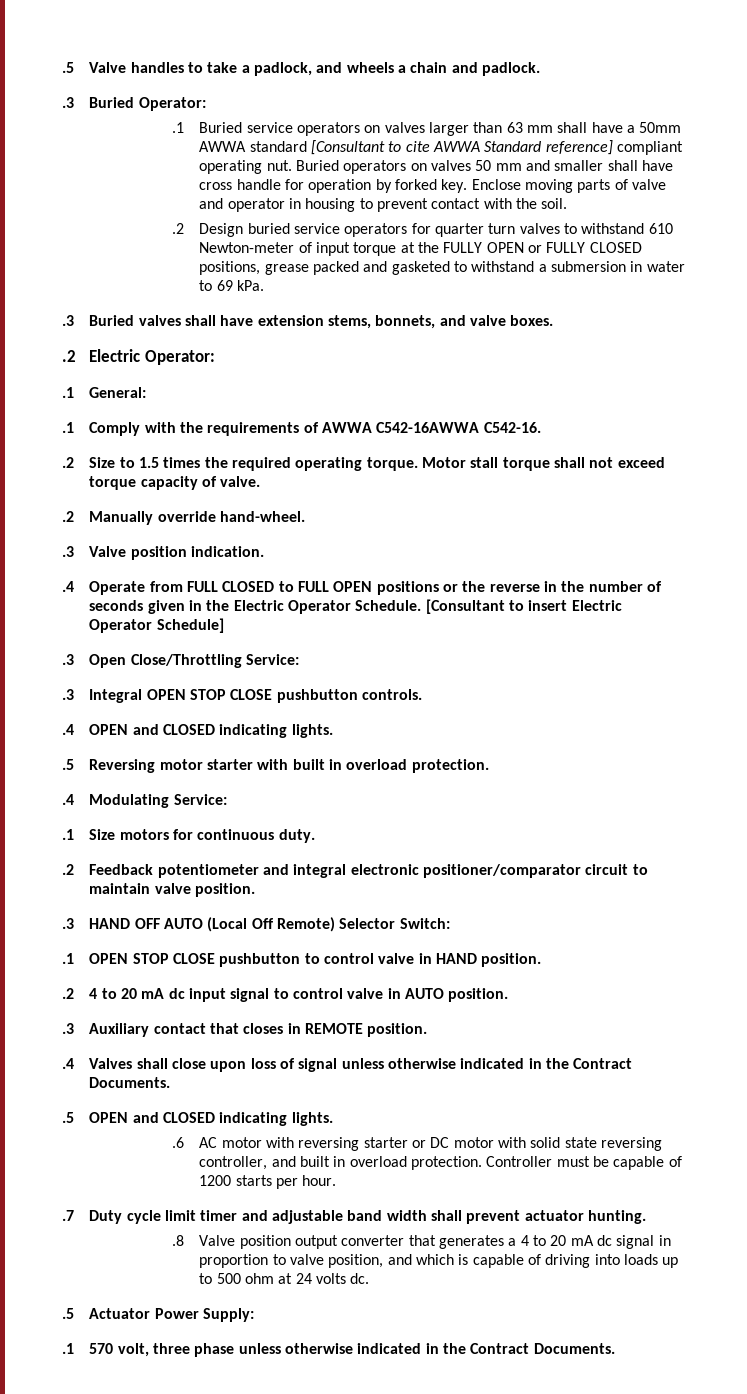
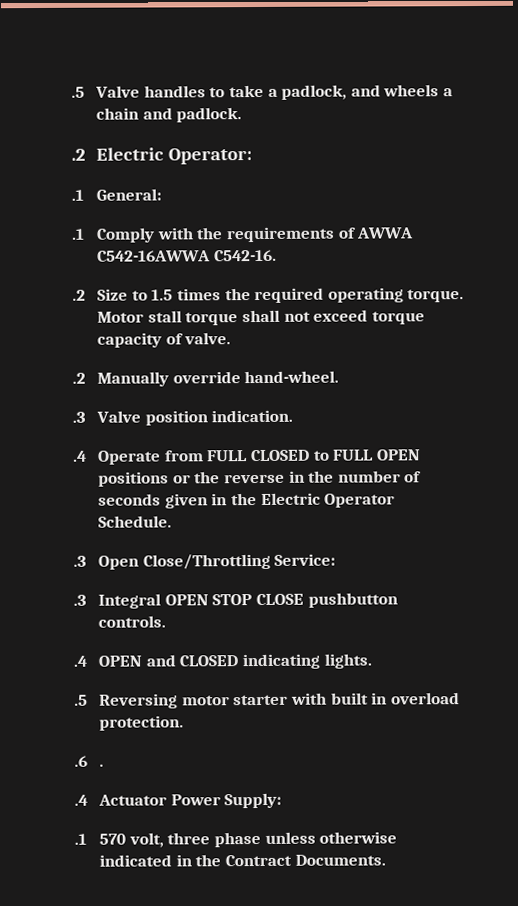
- .3 Buried Operator:
- .1 Buried service operators on valves larger than 63 mm shall have a 50mm AWWA standard [Consultant to cite AWWA Standard reference] compliant operating nut. Buried operators on valves 50 mm and smaller shall have cross handle for operation by forked key. Enclose moving parts of valve and operator in housing to prevent contact with the soil.
- .2 Design buried service operators for quarter turn valves to withstand 610 Newton-meter of input torque at the FULLY OPEN or FULLY CLOSED positions, grease packed and gasketed to withstand a submersion in water to 69 kPa.
- .3 Buried valves shall have extension stems, bonnets, and valve boxes.
- [Consultant to insert Electric Operator Schedule]
- .4 Modulating Service:
- .1 Size motors for continuous duty.
- .2 Feedback potentiometer and integral electronic positioner/comparator circuit to maintain valve position.
- .3 HAND OFF AUTO (Local Off Remote) Selector Switch:
- .1 OPEN STOP CLOSE pushbutton to control valve in HAND position.
- .2 4 to 20 mA dc input signal to control valve in AUTO position.
- .3 Auxiliary contact that closes in REMOTE position.
- .4 Valves shall close upon loss of signal unless otherwise indicated in the Contract Documents.
- .5 OPEN and CLOSED indicating lights.
- .6 AC motor with reversing starter or DC motor with solid state reversing controller, and built in overload protection. Controller must be capable of 1200 starts per hour.
- .7 Duty cycle limit timer and adjustable band width shall prevent actuator hunting.
- .8 Valve position output converter that generates a 4 to 20 mA dc signal in proportion to valve position, and which is capable of driving into loads up to 500 ohm at 24 volts dc.
- .5 Actuator Power Supply:
+ .6 .
+ .4 Actuator Power Supply:

